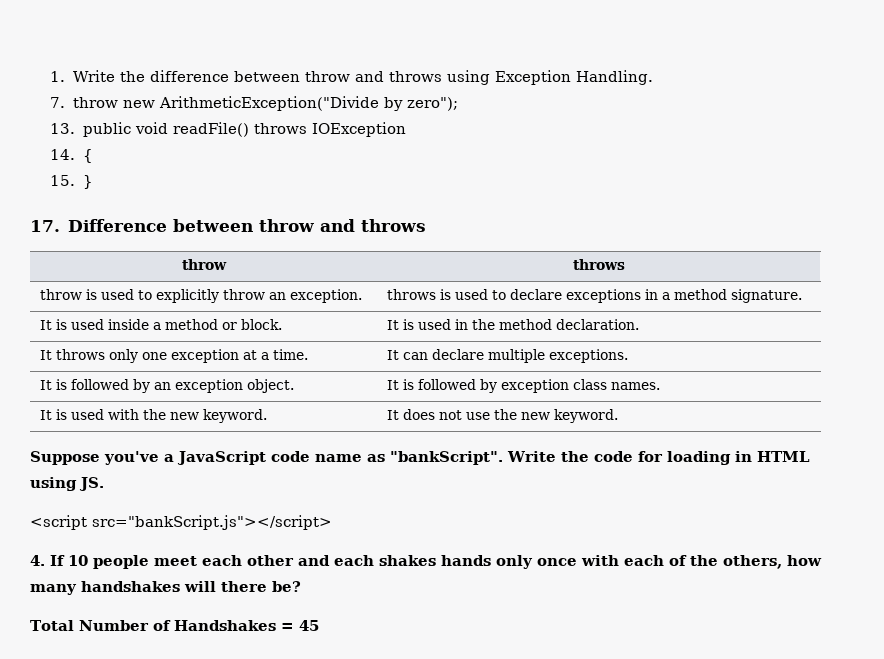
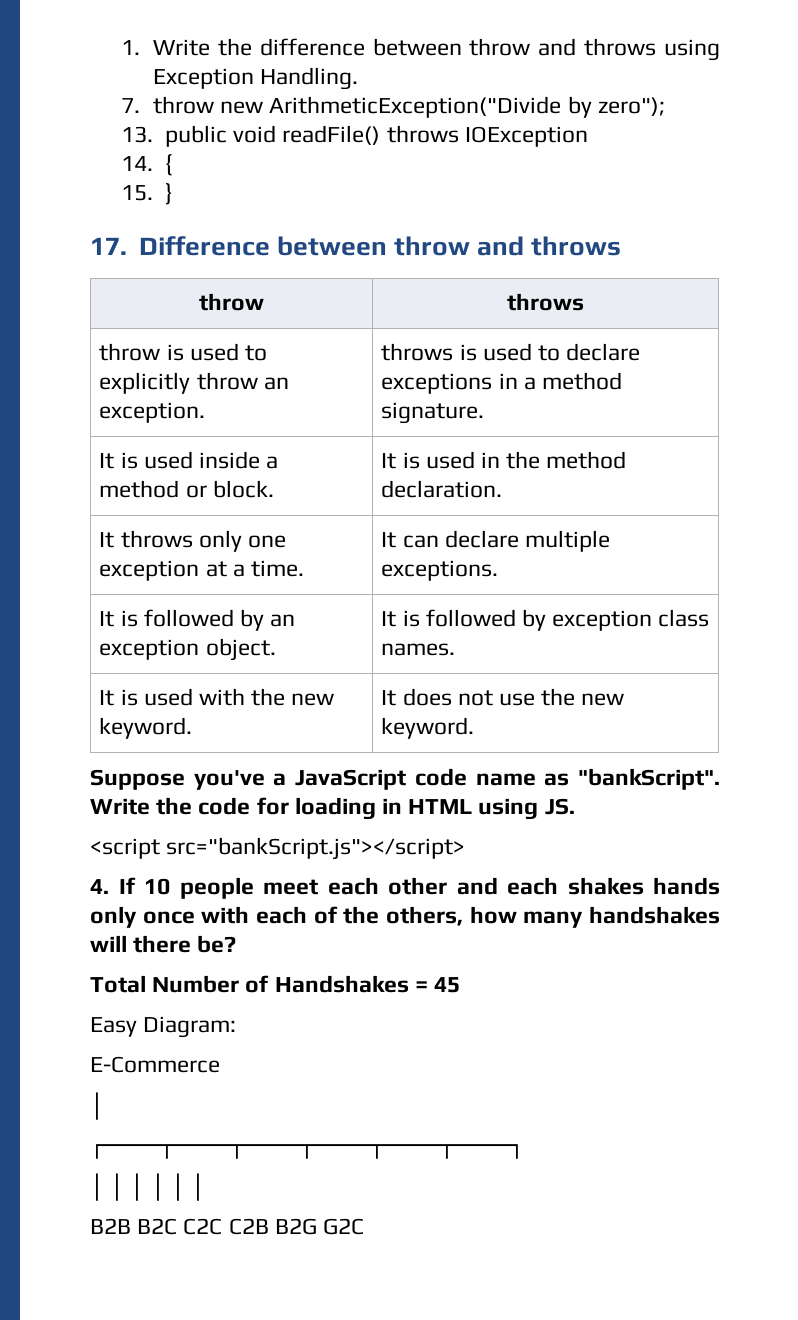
+ Easy Diagram:
+ E-Commerce
+ │
+ ┌────┬────┬────┬────┬────┬────┐
+ │ │ │ │ │ │
+ B2B B2C C2C C2B B2G G2C

